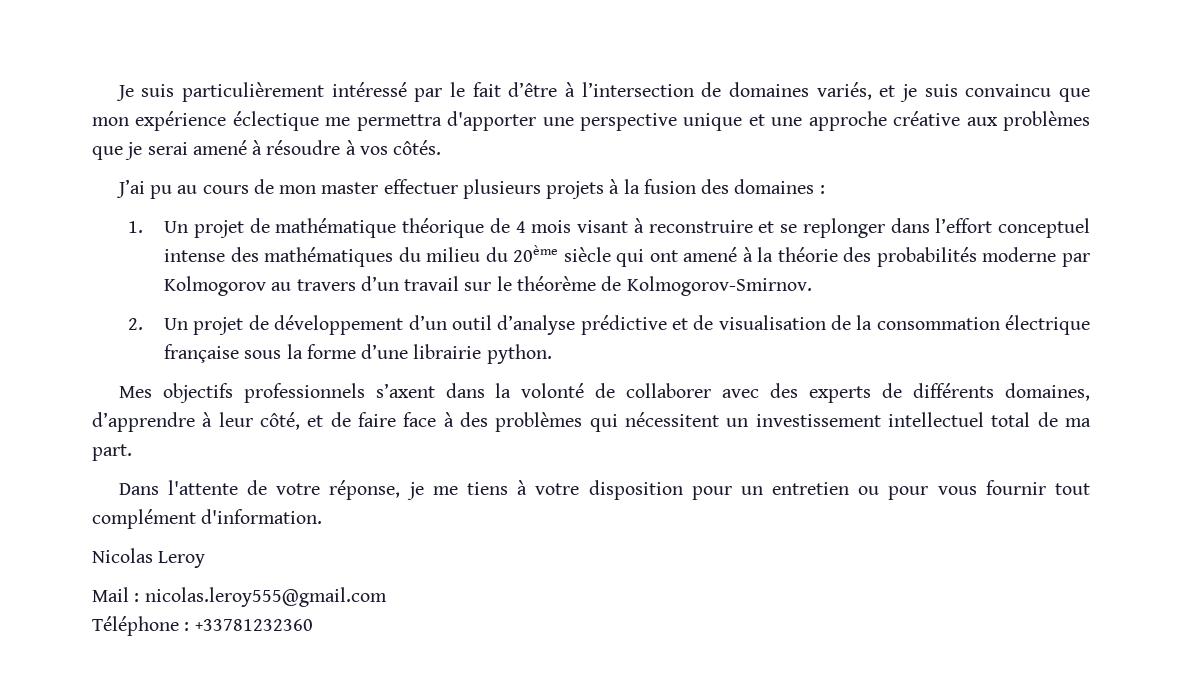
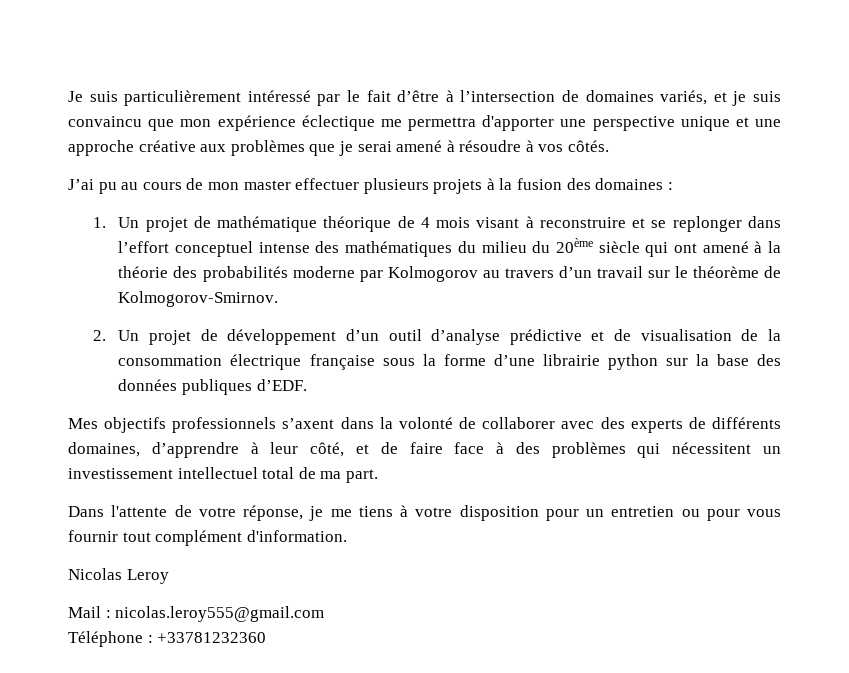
- 2. Un projet de développement d’un outil d’analyse prédictive et de visualisation de la consommation électrique française sous la forme d’une librairie python.
+ 2. Un projet de développement d’un outil d’analyse prédictive et de visualisation de la consommation électrique française sous la forme d’une librairie python sur la base des données publiques d’EDF.

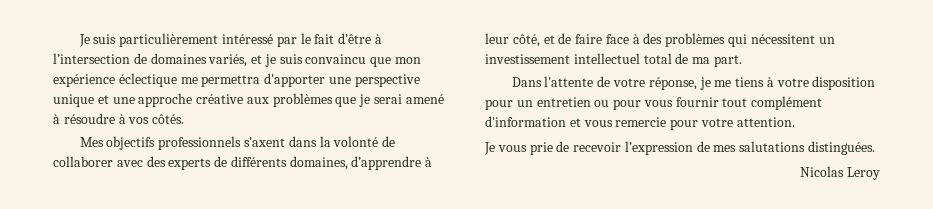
- J’ai pu au cours de mon master effectuer plusieurs projets à la fusion des domaines :
- 1. Un projet de mathématique théorique de 4 mois visant à reconstruire et se replonger dans l’effort conceptuel intense des mathématiques du milieu du 20ème siècle qui ont amené à la théorie des probabilités moderne par Kolmogorov au travers d’un travail sur le théorème de Kolmogorov-Smirnov.
- 2. Un projet de développement d’un outil d’analyse prédictive et de visualisation de la consommation électrique française sous la forme d’une librairie python sur la base des données publiques d’EDF.
- Dans l'attente de votre réponse, je me tiens à votre disposition pour un entretien ou pour vous fournir tout complément d'information.
+ Dans l'attente de votre réponse, je me tiens à votre disposition pour un entretien ou pour vous fournir tout complément d'information et vous remercie pour votre attention.
+ Je vous prie de recevoir l’expression de mes salutations distinguées.
  Nicolas Leroy
- Mail : nicolas.leroy555@gmail.com
- Téléphone : +33781232360

